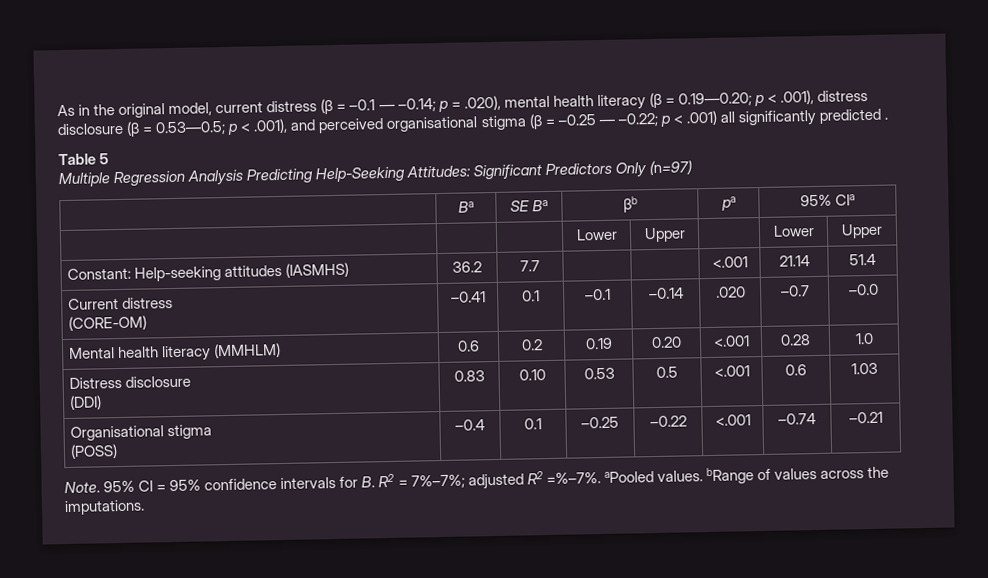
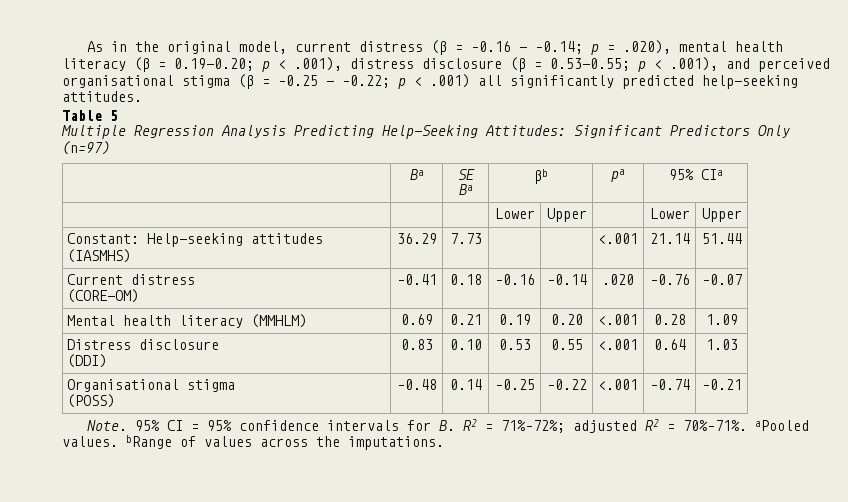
- As in the original model, current distress (β = –0.1 — –0.14; p = .020), mental health literacy (β = 0.19—0.20; p < .001), distress disclosure (β = 0.53—0.5; p < .001), and perceived organisational stigma (β = –0.25 — –0.22; p < .001) all significantly predicted .
+ As in the original model, current distress (β = –0.16 — –0.14; p = .020), mental health literacy (β = 0.19—0.20; p < .001), distress disclosure (β = 0.53—0.55; p < .001), and perceived organisational stigma (β = –0.25 — –0.22; p < .001) all significantly predicted help-seeking attitudes.
- Constant: Help-seeking attitudes (IASMHS) | 36.2 | 7.7 | | | <.001 | 21.14 | 51.4
+ Constant: Help-seeking attitudes (IASMHS) | 36.29 | 7.73 | | | <.001 | 21.14 | 51.44
  Current distress
- (CORE-OM) | –0.41 | 0.1 | –0.1 | –0.14 | .020 | –0.7 | –0.0
+ (CORE-OM) | –0.41 | 0.18 | –0.16 | –0.14 | .020 | –0.76 | –0.07
- Mental health literacy (MMHLM) | 0.6 | 0.2 | 0.19 | 0.20 | <.001 | 0.28 | 1.0
+ Mental health literacy (MMHLM) | 0.69 | 0.21 | 0.19 | 0.20 | <.001 | 0.28 | 1.09
  Distress disclosure
- (DDI) | 0.83 | 0.10 | 0.53 | 0.5 | <.001 | 0.6 | 1.03
+ (DDI) | 0.83 | 0.10 | 0.53 | 0.55 | <.001 | 0.64 | 1.03
  Organisational stigma
- (POSS) | –0.4 | 0.1 | –0.25 | –0.22 | <.001 | –0.74 | –0.21
+ (POSS) | –0.48 | 0.14 | –0.25 | –0.22 | <.001 | –0.74 | –0.21
- 95% CI = 95% confidence intervals for B. R2 = 7%–7%; adjusted R2 =%–7%. aPooled values. bRange of values across the imputations.
+ 95% CI = 95% confidence intervals for B. R2 = 71%–72%; adjusted R2 = 70%–71%. aPooled values. bRange of values across the imputations.

